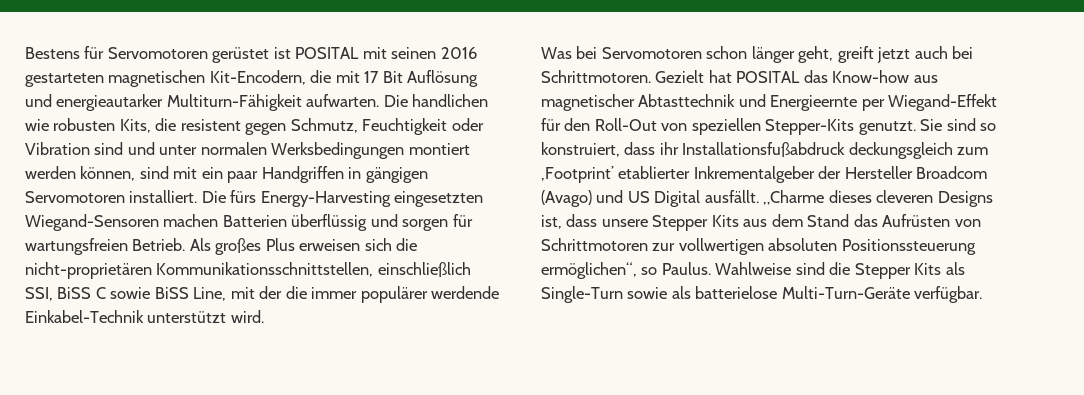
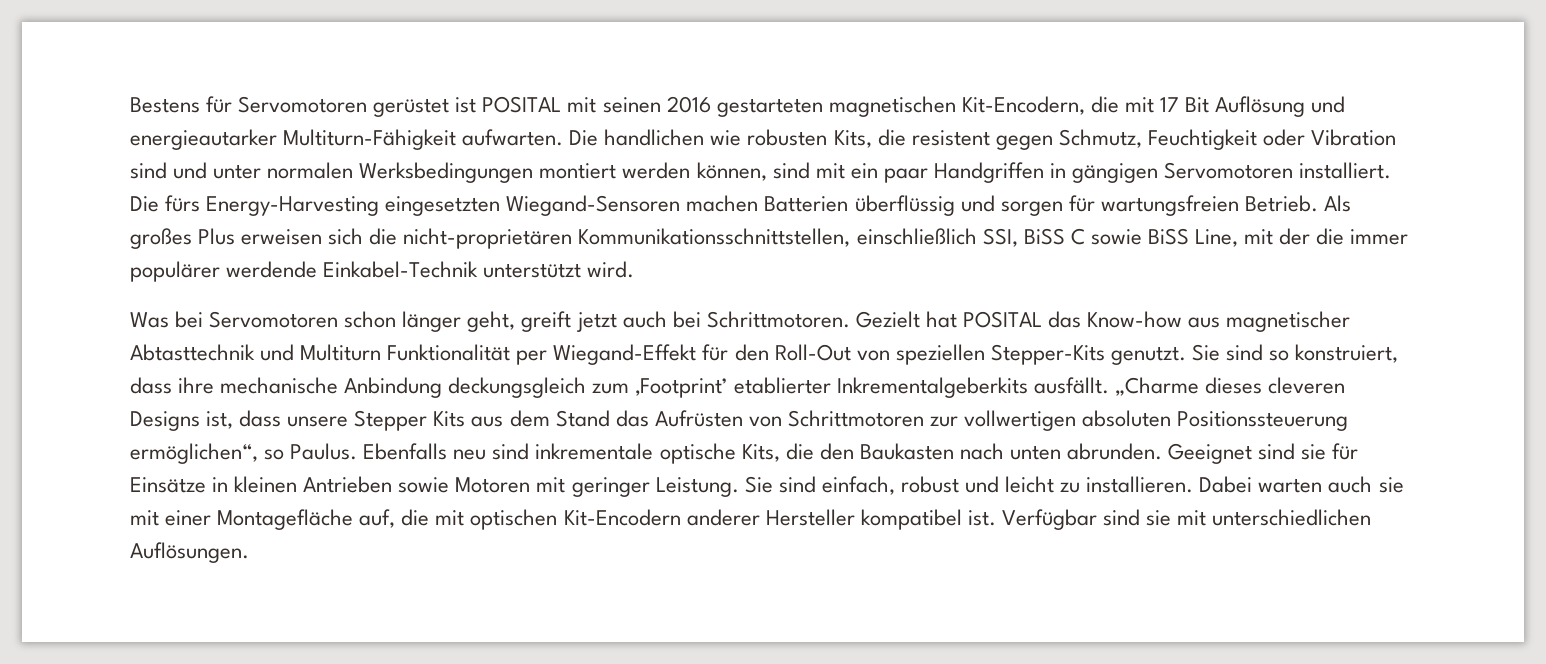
- Gezielt hat POSITAL das Know-how aus magnetischer Abtasttechnik und Energieernte per Wiegand-Effekt für den Roll-Out von speziellen Stepper-Kits genutzt.
+ Gezielt hat POSITAL das Know-how aus magnetischer Abtasttechnik und Multiturn Funktionalität per Wiegand-Effekt für den Roll-Out von speziellen Stepper-Kits genutzt.
- Sie sind so konstruiert, dass ihr Installationsfußabdruck deckungsgleich zum ‚Footprint’ etablierter Inkrementalgeber der Hersteller Broadcom (Avago) und US Digital ausfällt.
+ Sie sind so konstruiert, dass ihre mechanische Anbindung deckungsgleich zum ‚Footprint’ etablierter Inkrementalgeberkits ausfällt.
- Wahlweise sind die Stepper Kits als Single-Turn sowie als batterielose Multi-Turn-Geräte verfügbar.
+ Ebenfalls neu sind inkrementale optische Kits, die den Baukasten nach unten abrunden. Geeignet sind sie für Einsätze in kleinen Antrieben sowie Motoren mit geringer Leistung. Sie sind einfach, robust und leicht zu installieren. Dabei warten auch sie mit einer Montagefläche auf, die mit optischen Kit-Encodern anderer Hersteller kompatibel ist. Verfügbar sind sie mit unterschiedlichen Auflösungen.

